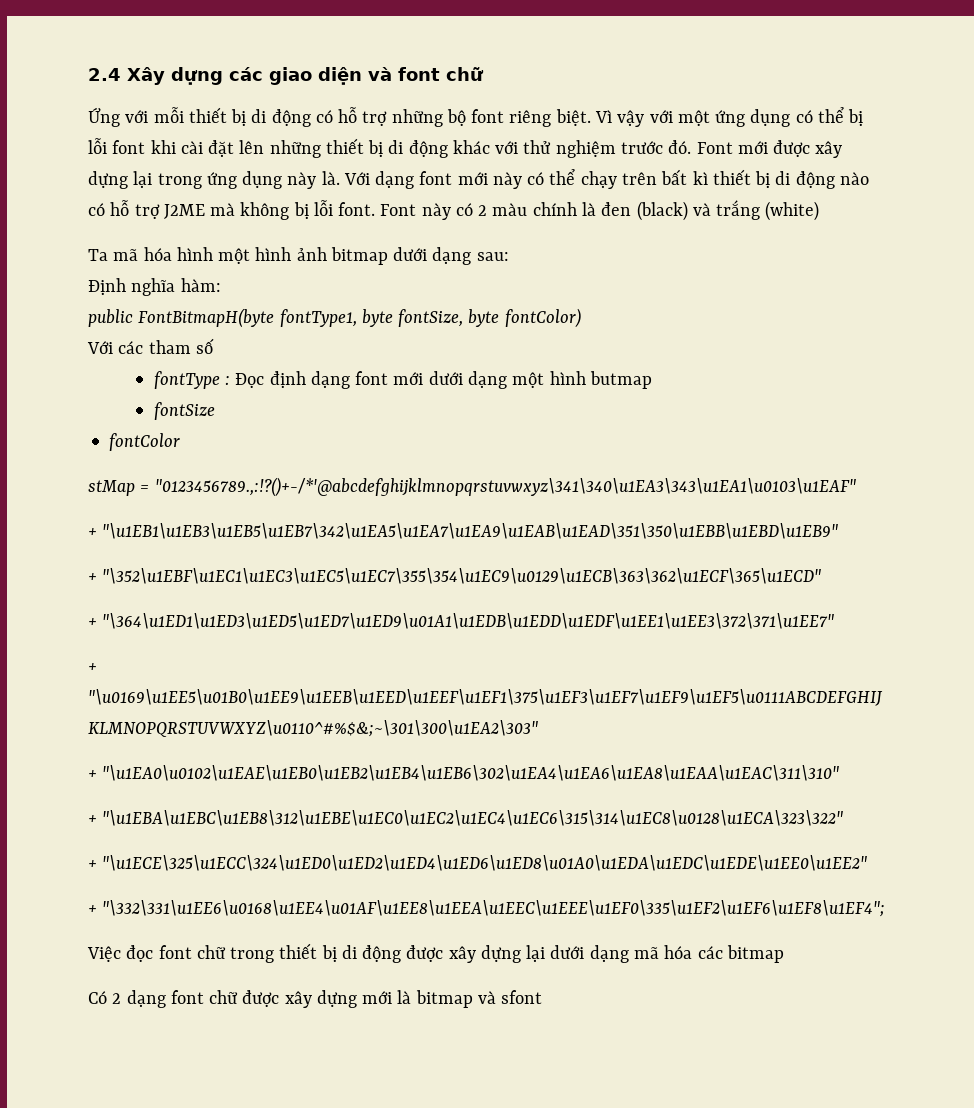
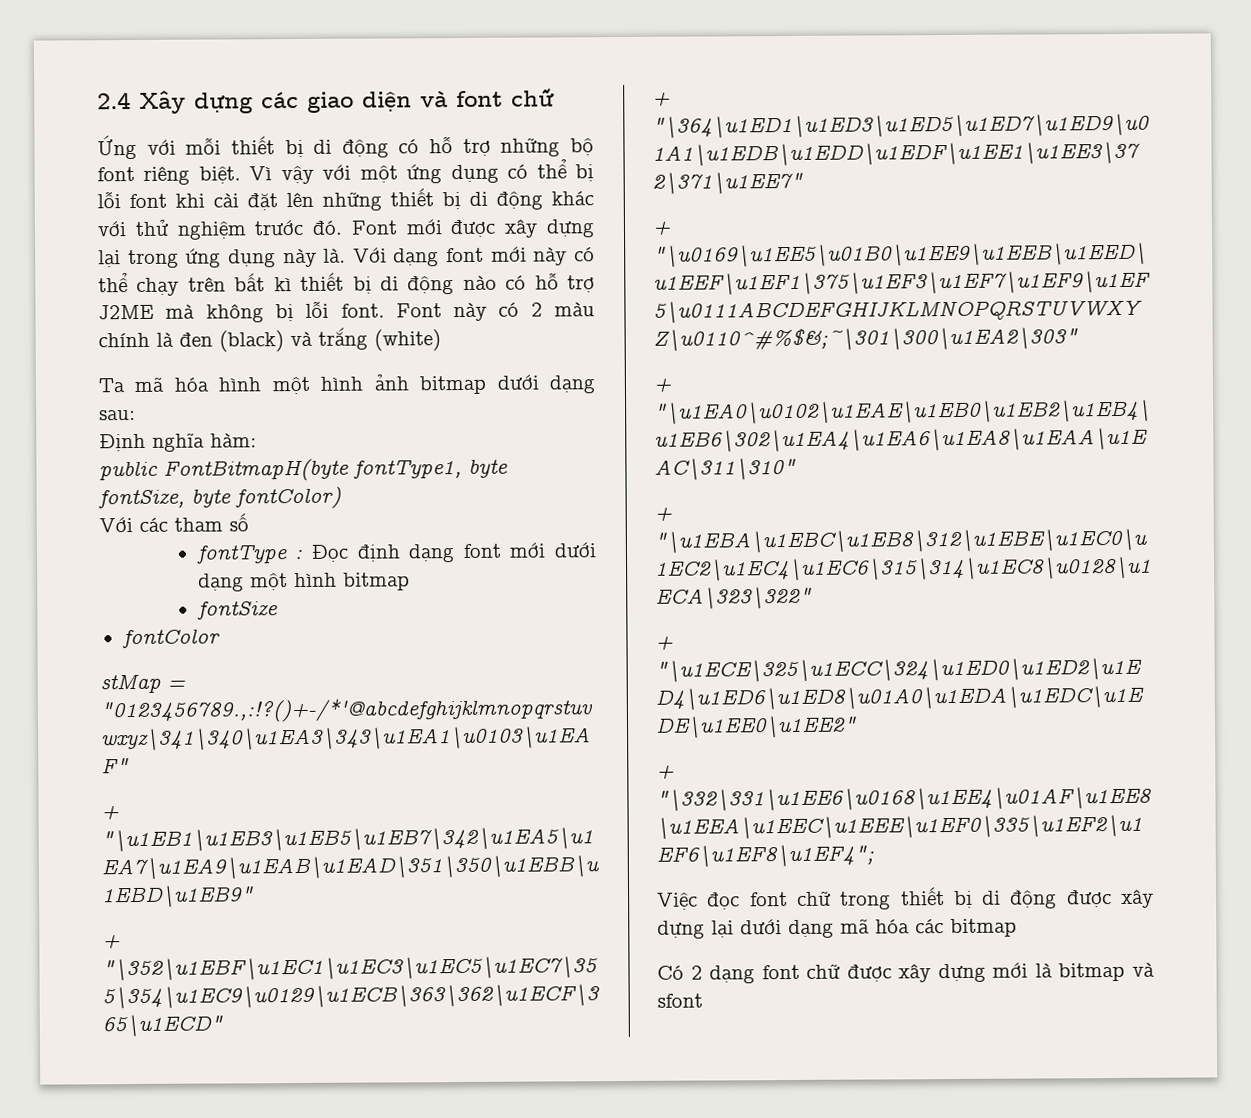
- fontType : Đọc định dạng font mới dưới dạng một hình butmap
+ fontType : Đọc định dạng font mới dưới dạng một hình bitmap

